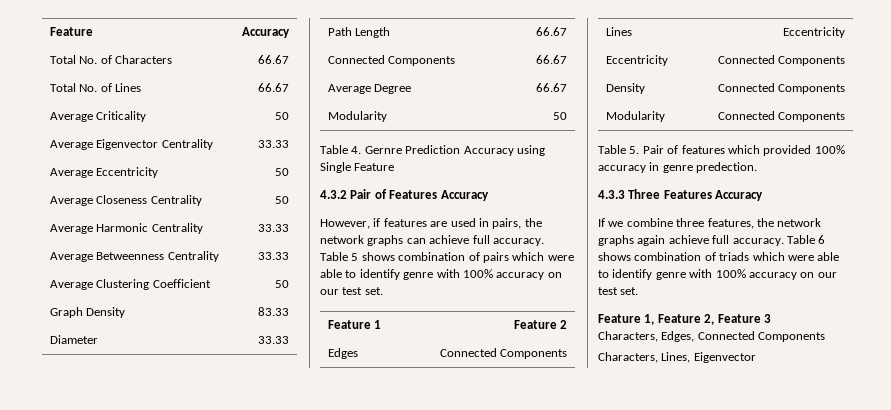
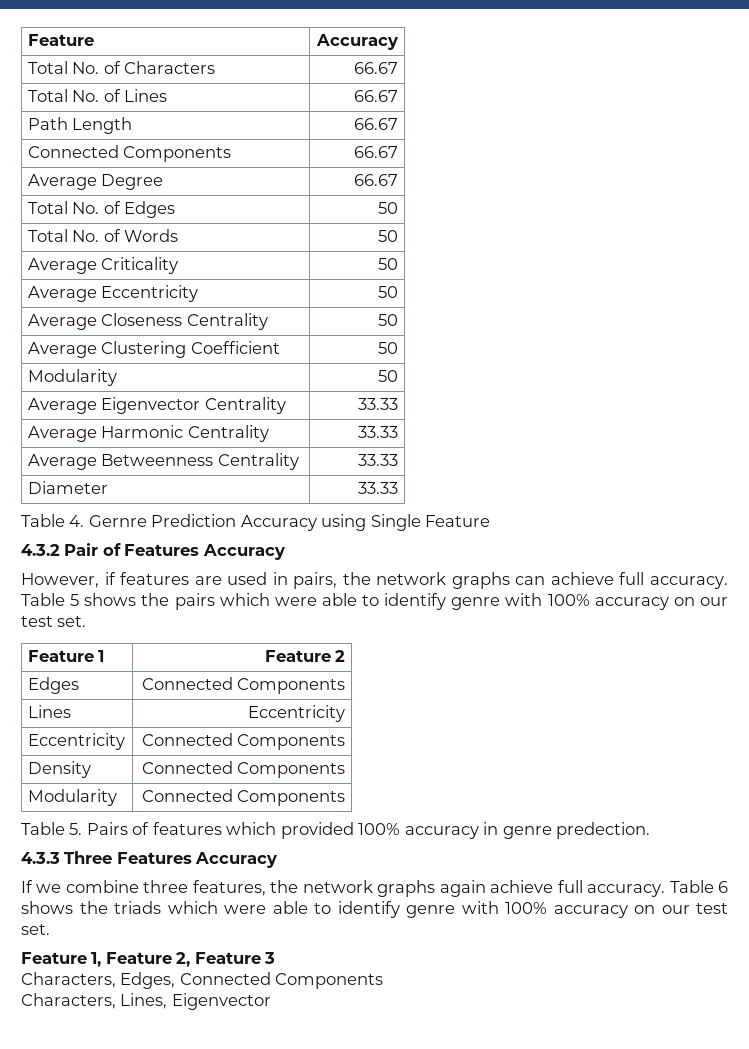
- Average Criticality | 50
- Average Eigenvector Centrality | 33.33
- Average Eccentricity | 50
- Average Closeness Centrality | 50
- Average Harmonic Centrality | 33.33
- Average Betweenness Centrality | 33.33
- Average Clustering Coefficient | 50
- Graph Density | 83.33
- Diameter | 33.33
+ Total No. of Edges | 50
+ Total No. of Words | 50
+ Average Criticality | 50
+ Average Eccentricity | 50
+ Average Closeness Centrality | 50
+ Average Clustering Coefficient | 50
  Modularity | 50
+ Average Eigenvector Centrality | 33.33
+ Average Harmonic Centrality | 33.33
+ Average Betweenness Centrality | 33.33
+ Diameter | 33.33
- Table 5 shows combination of pairs which were able to identify genre with 100% accuracy on our test set.
+ Table 5 shows the pairs which were able to identify genre with 100% accuracy on our test set.
- Table 5. Pair of features which provided 100% accuracy in genre predection.
+ Table 5. Pairs of features which provided 100% accuracy in genre predection.
- Table 6 shows combination of triads which were able to identify genre with 100% accuracy on our test set.
+ Table 6 shows the triads which were able to identify genre with 100% accuracy on our test set.

